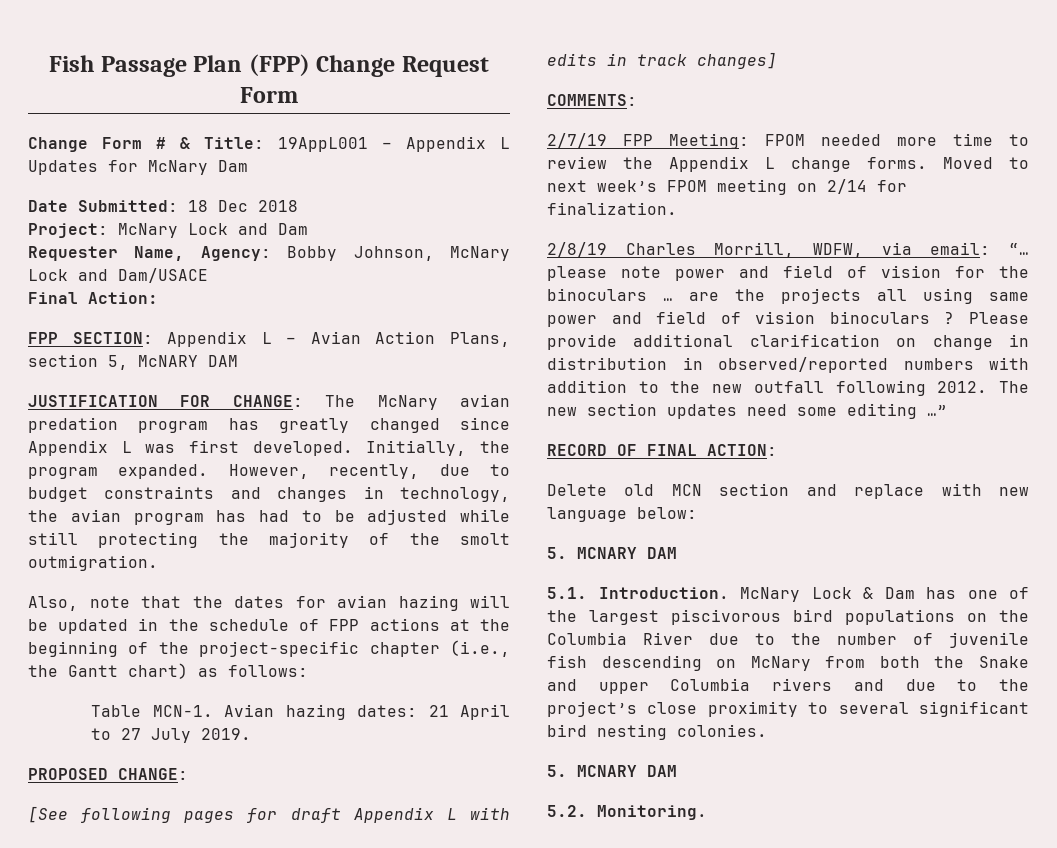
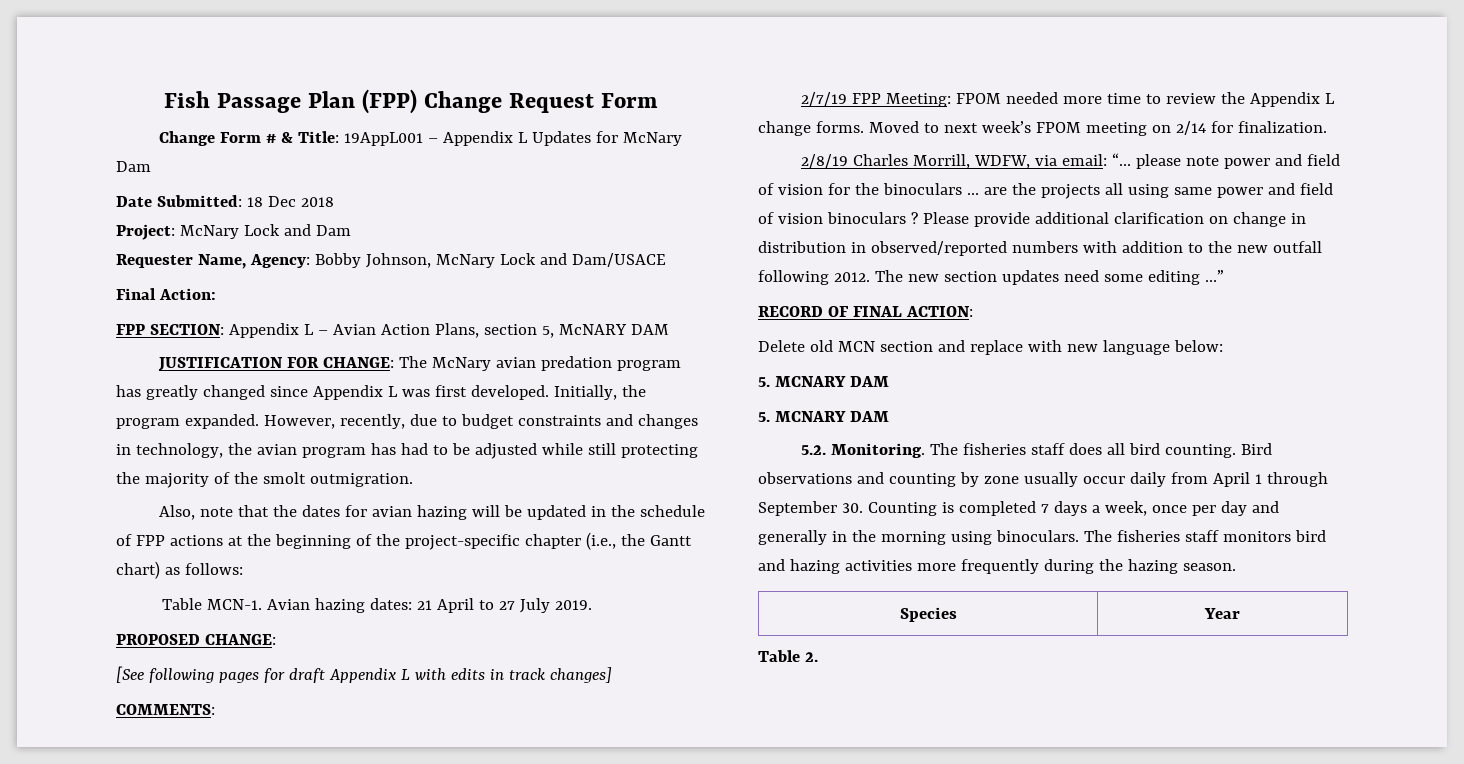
- 5.1. Introduction. McNary Lock & Dam has one of the largest piscivorous bird populations on the Columbia River due to the number of juvenile fish descending on McNary from both the Snake and upper Columbia rivers and due to the project’s close proximity to several significant bird nesting colonies.
+ The fisheries staff does all bird counting. Bird observations and counting by zone usually occur daily from April 1 through September 30. Counting is completed 7 days a week, once per day and generally in the morning using binoculars. The fisheries staff monitors bird and hazing activities more frequently during the hazing season.
+ Species | Year
+ Table 2.

